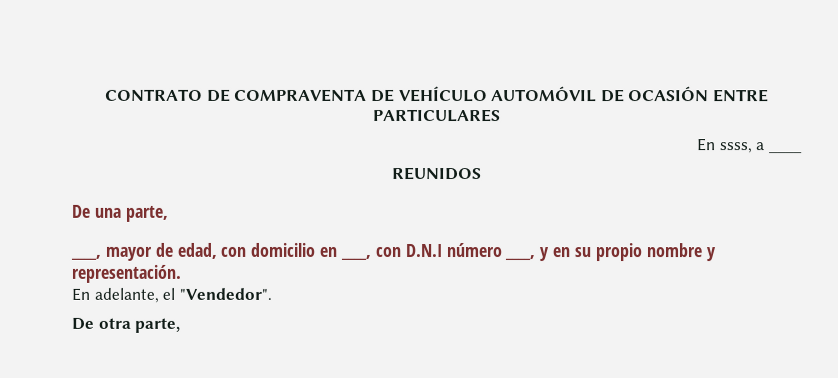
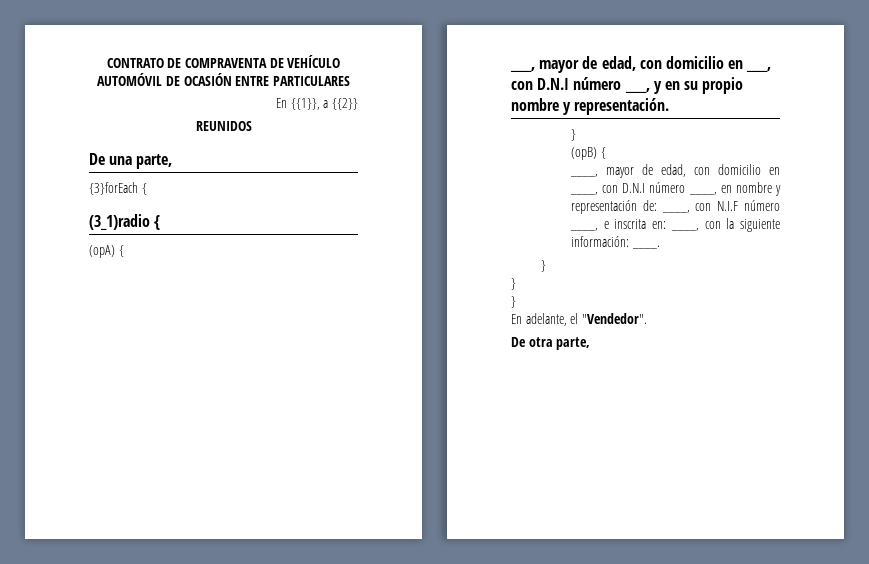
- En ssss, a ____
+ En {{1}}, a {{2}}
+ {3}forEach {
+ (3_1)radio {
+ (opA) {
  ____, mayor de edad, con domicilio en ____, con D.N.I número ____, y en su propio nombre y representación.
+ }
+ (opB) {
+ ____, mayor de edad, con domicilio en ____, con D.N.I número ____, en nombre y representación de: ____, con N.I.F número ____, e inscrita en: ____, con la siguiente información: ____.
+ }
+ }
+ }

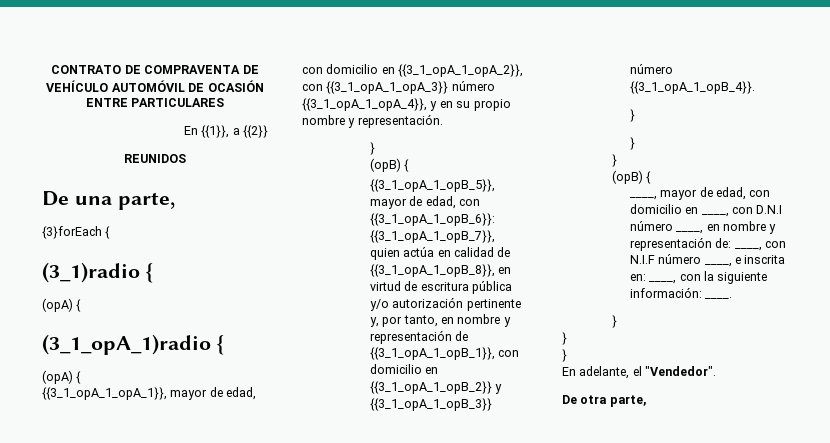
- ____, mayor de edad, con domicilio en ____, con D.N.I número ____, y en su propio nombre y representación.
+ (3_1_opA_1)radio {
+ (opA) {
+ {{3_1_opA_1_opA_1}}, mayor de edad, con domicilio en {{3_1_opA_1_opA_2}}, con {{3_1_opA_1_opA_3}} número {{3_1_opA_1_opA_4}}, y en su propio nombre y representación.
+ {{3_1_opA_1_opB_5}}, mayor de edad, con {{3_1_opA_1_opB_6}}: {{3_1_opA_1_opB_7}}, quien actúa en calidad de {{3_1_opA_1_opB_8}}, en virtud de escritura pública y/o autorización pertinente y, por tanto, en nombre y representación de {{3_1_opA_1_opB_1}}, con domicilio en {{3_1_opA_1_opB_2}} y {{3_1_opA_1_opB_3}} número {{3_1_opA_1_opB_4}}.
+ }
+ }
+ }
+ (opB) {

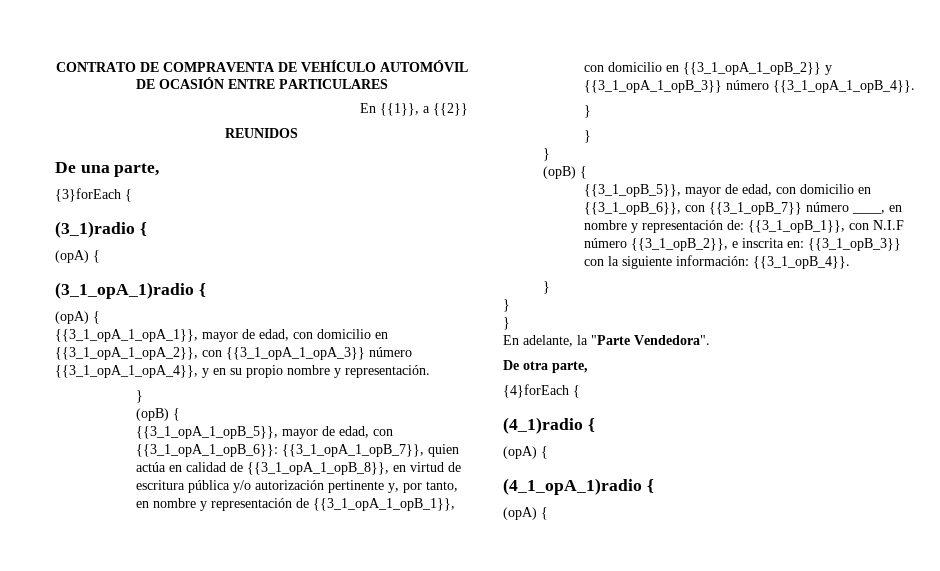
- ____, mayor de edad, con domicilio en ____, con D.N.I número ____, en nombre y representación de: ____, con N.I.F número ____, e inscrita en: ____, con la siguiente información: ____.
+ {{3_1_opB_5}}, mayor de edad, con domicilio en {{3_1_opB_6}}, con {{3_1_opB_7}} número ____, en nombre y representación de: {{3_1_opB_1}}, con N.I.F número {{3_1_opB_2}}, e inscrita en: {{3_1_opB_3}} con la siguiente información: {{3_1_opB_4}}.
- En adelante, el "Vendedor".
+ En adelante, la "Parte Vendedora".
+ {4}forEach {
+ (4_1)radio {
+ (opA) {
+ (4_1_opA_1)radio {
+ (opA) {

